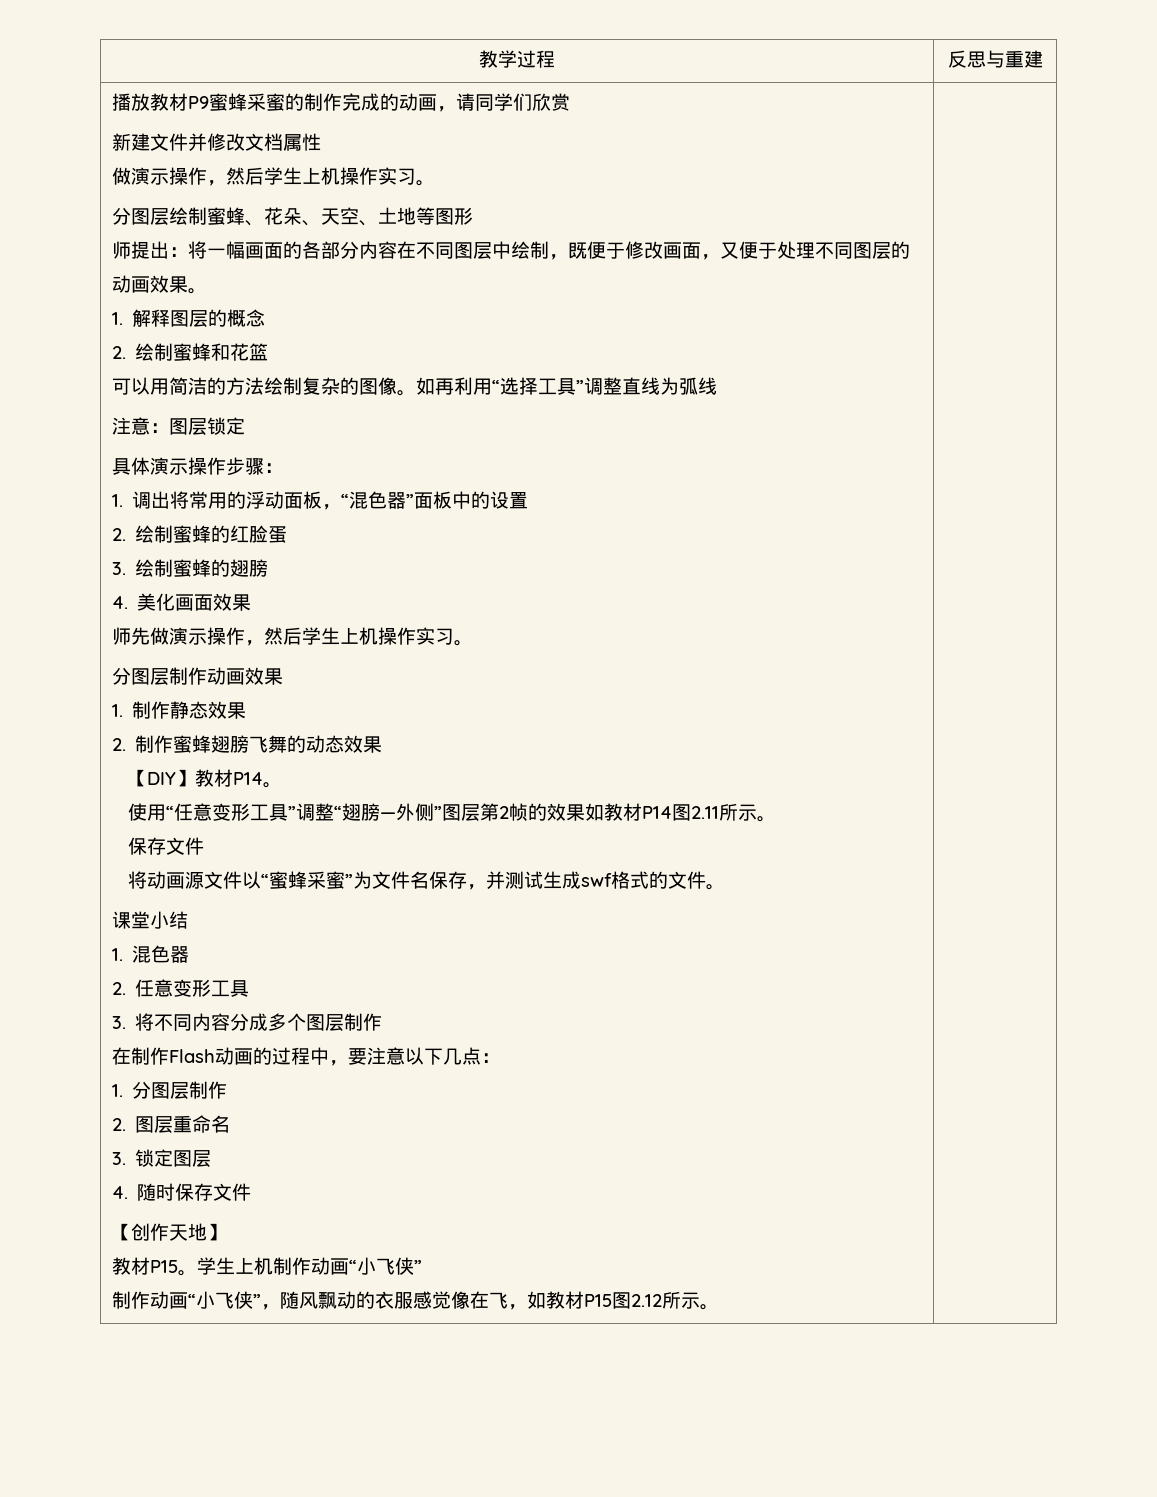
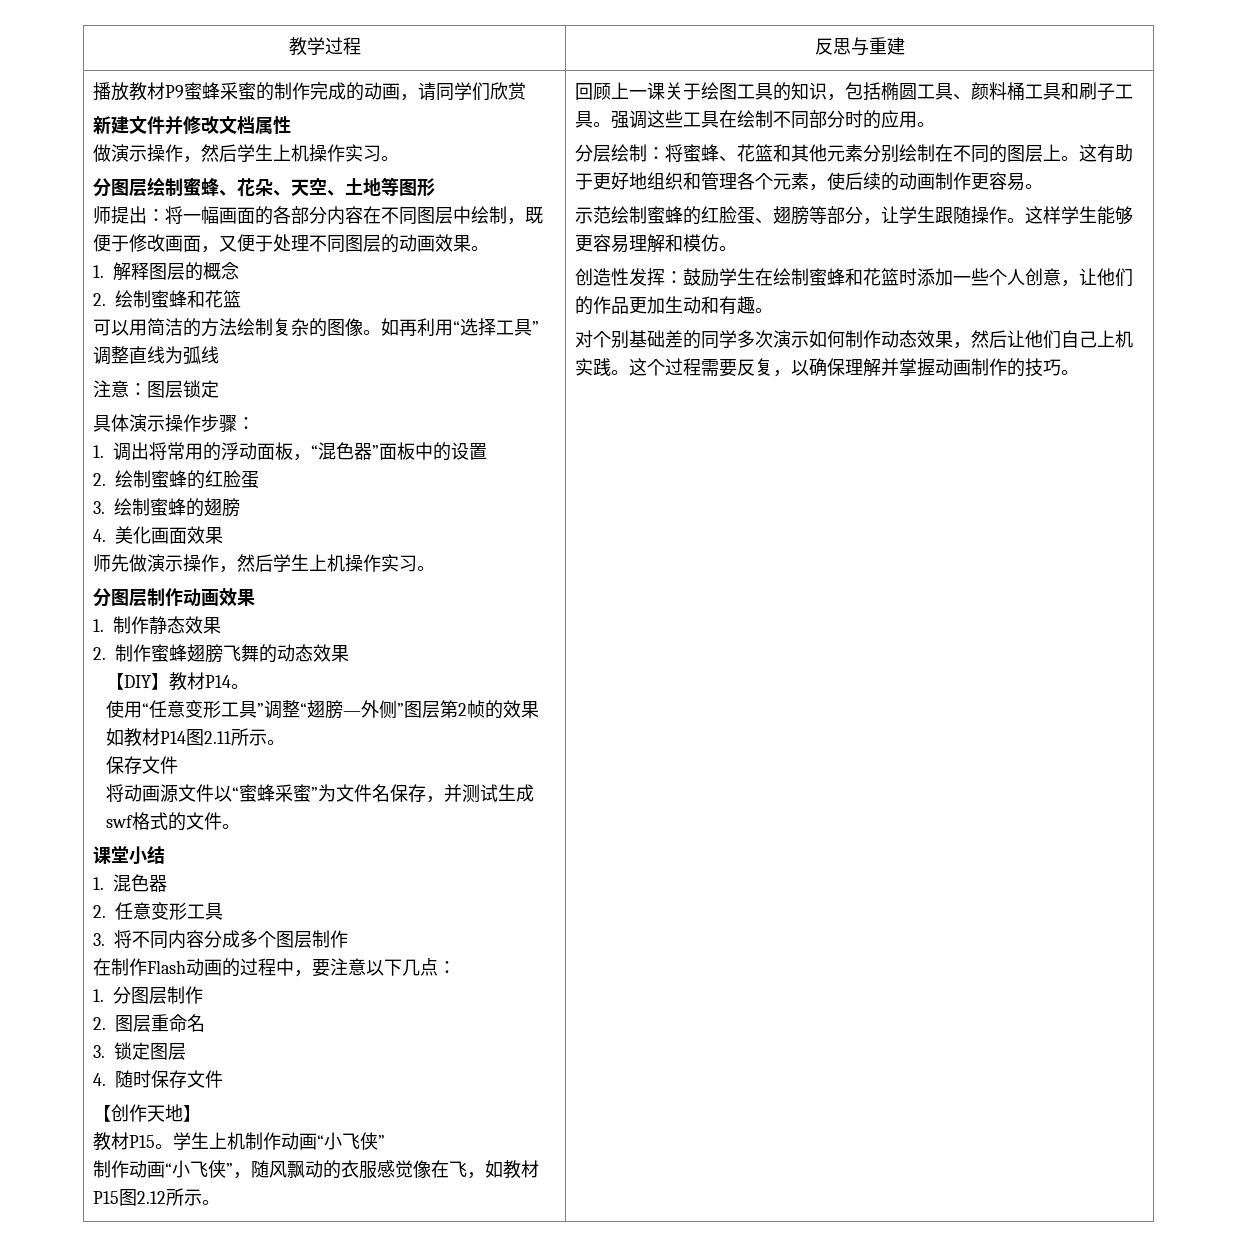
+ 回顾上一课关于绘图工具的知识，包括椭圆工具、颜料桶工具和刷子工具。强调这些工具在绘制不同部分时的应用。
+ 分层绘制：将蜜蜂、花篮和其他元素分别绘制在不同的图层上。这有助于更好地组织和管理各个元素，使后续的动画制作更容易。
+ 示范绘制蜜蜂的红脸蛋、翅膀等部分，让学生跟随操作。这样学生能够更容易理解和模仿。
+ 创造性发挥：鼓励学生在绘制蜜蜂和花篮时添加一些个人创意，让他们的作品更加生动和有趣。
+ 对个别基础差的同学多次演示如何制作动态效果，然后让他们自己上机实践。这个过程需要反复，以确保理解并掌握动画制作的技巧。

